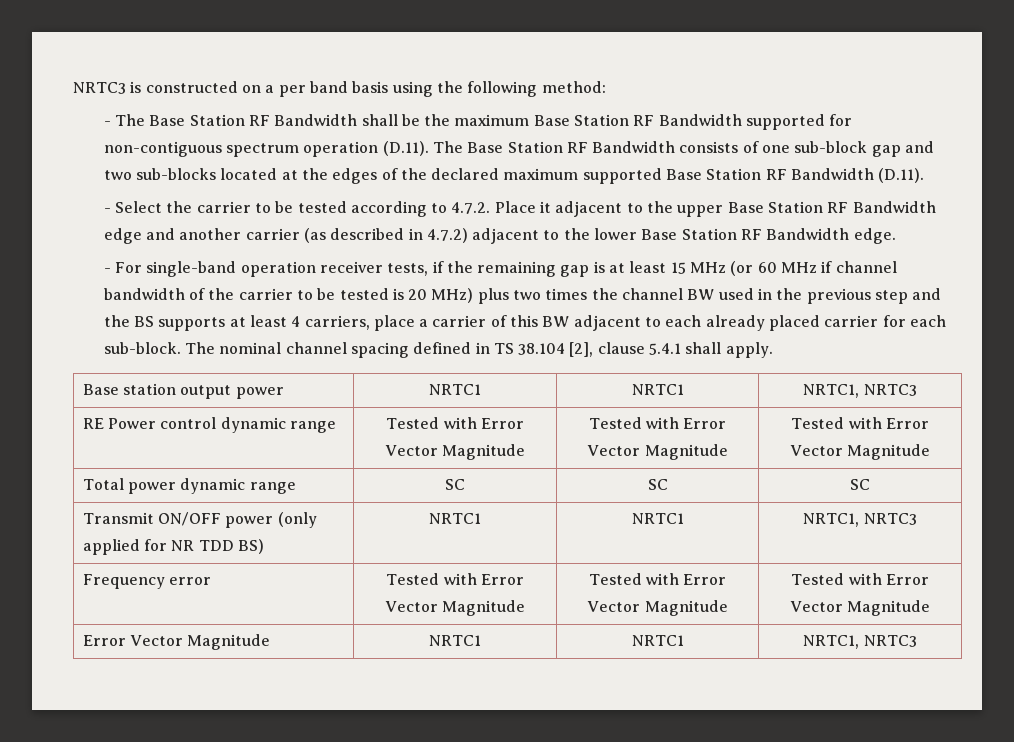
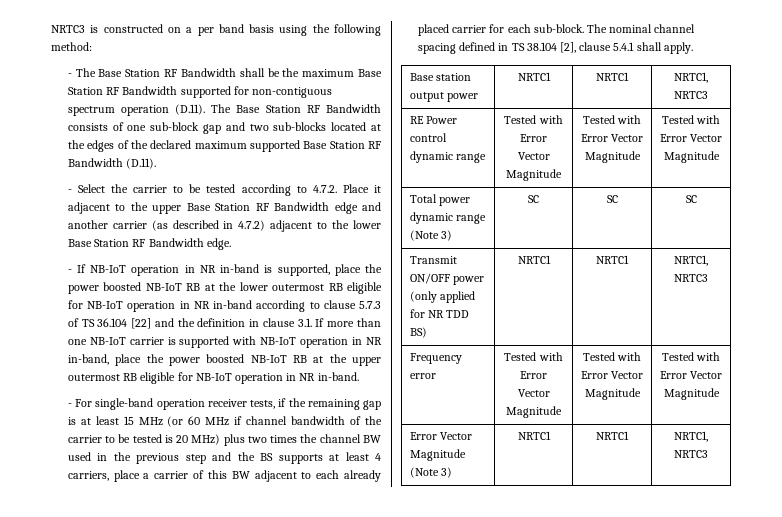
+ - If NB-IoT operation in NR in-band is supported, place the power boosted NB-IoT RB at the lower outermost RB eligible for NB-IoT operation in NR in-band according to clause 5.7.3 of TS 36.104 [22] and the definition in clause 3.1. If more than one NB-IoT carrier is supported with NB-IoT operation in NR in-band, place the power boosted NB-IoT RB at the upper outermost RB eligible for NB-IoT operation in NR in-band.
- Total power dynamic range | SC | SC | SC
+ Total power dynamic range (Note 3) | SC | SC | SC
- Error Vector Magnitude | NRTC1 | NRTC1 | NRTC1, NRTC3
+ Error Vector Magnitude (Note 3) | NRTC1 | NRTC1 | NRTC1, NRTC3

